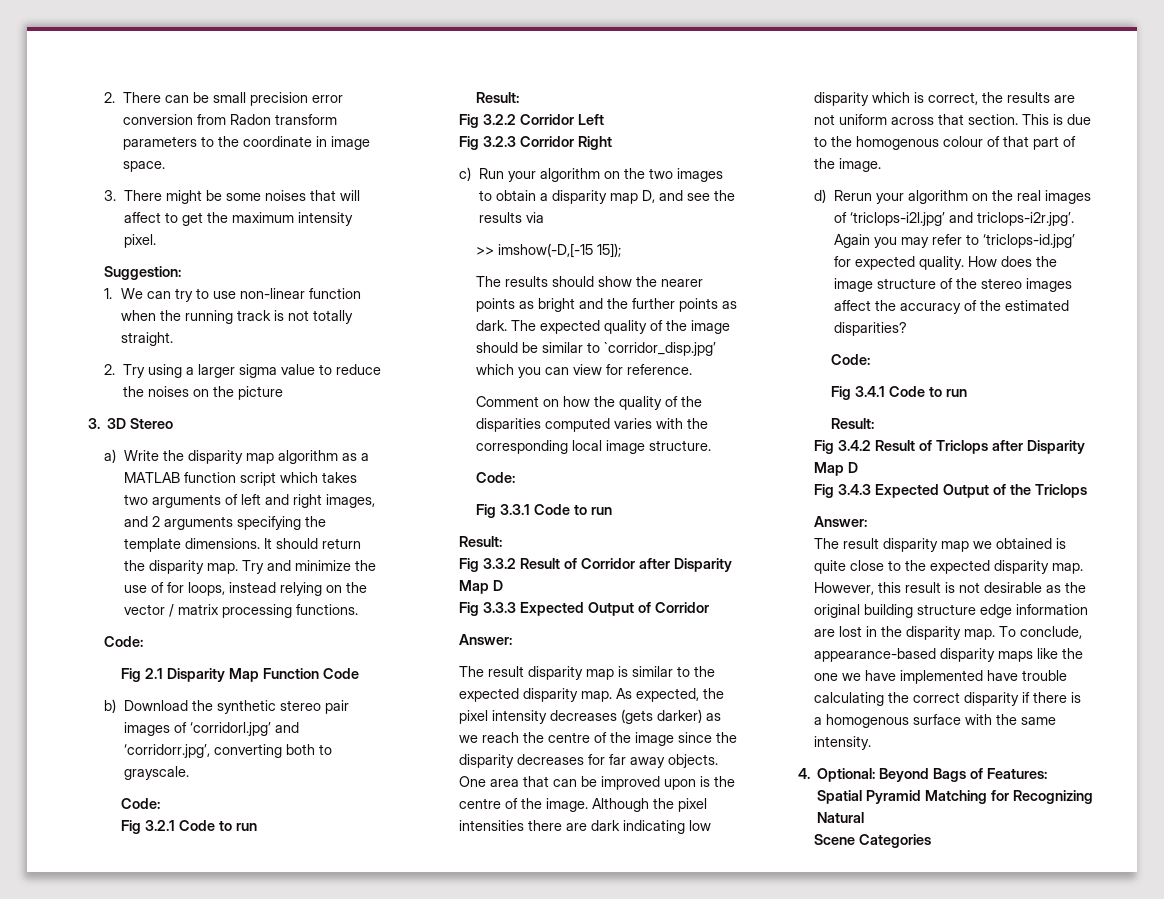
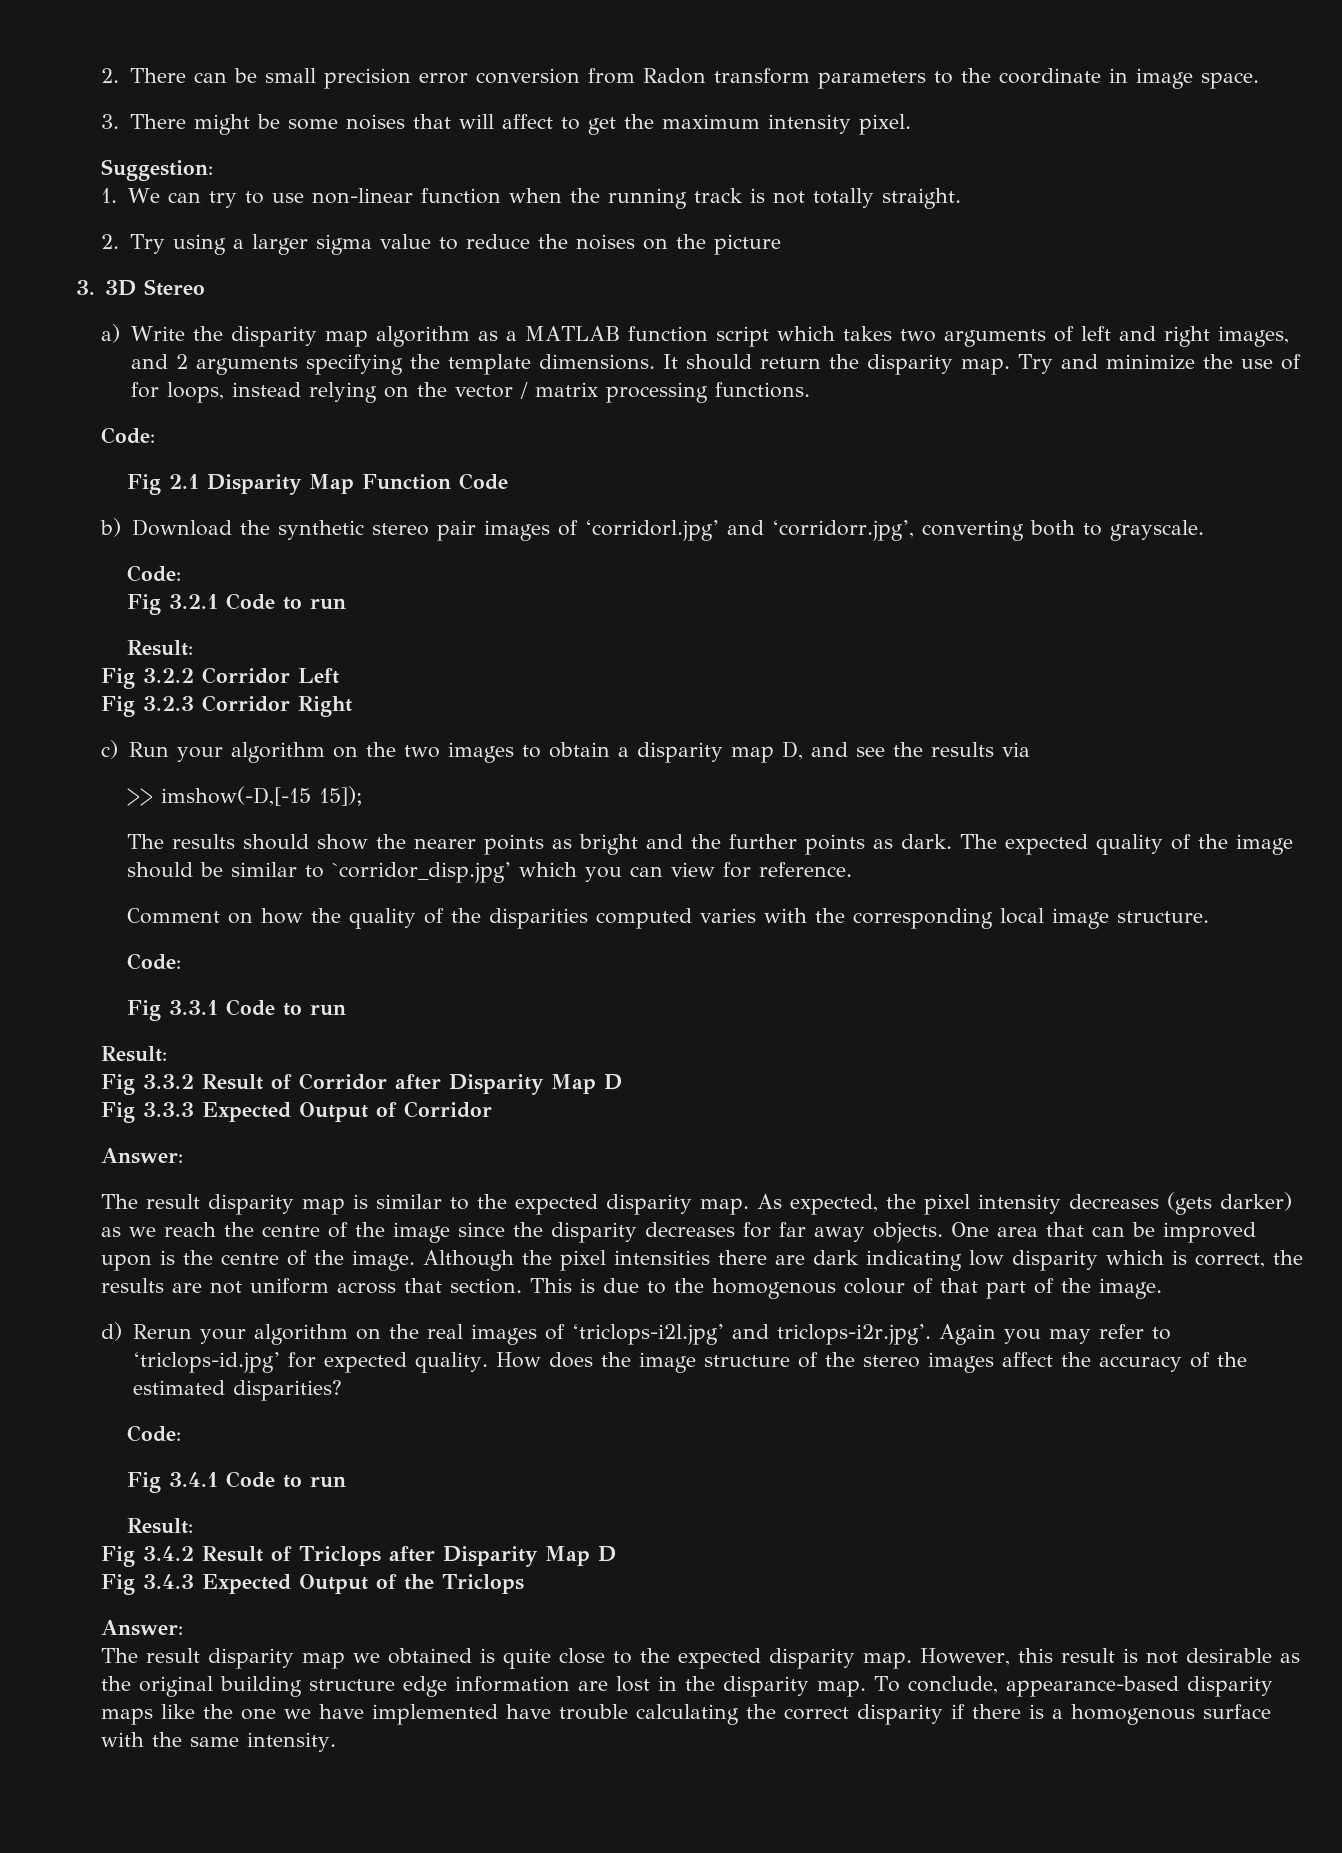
- 4. Optional: Beyond Bags of Features: Spatial Pyramid Matching for Recognizing Natural
- Scene Categories

